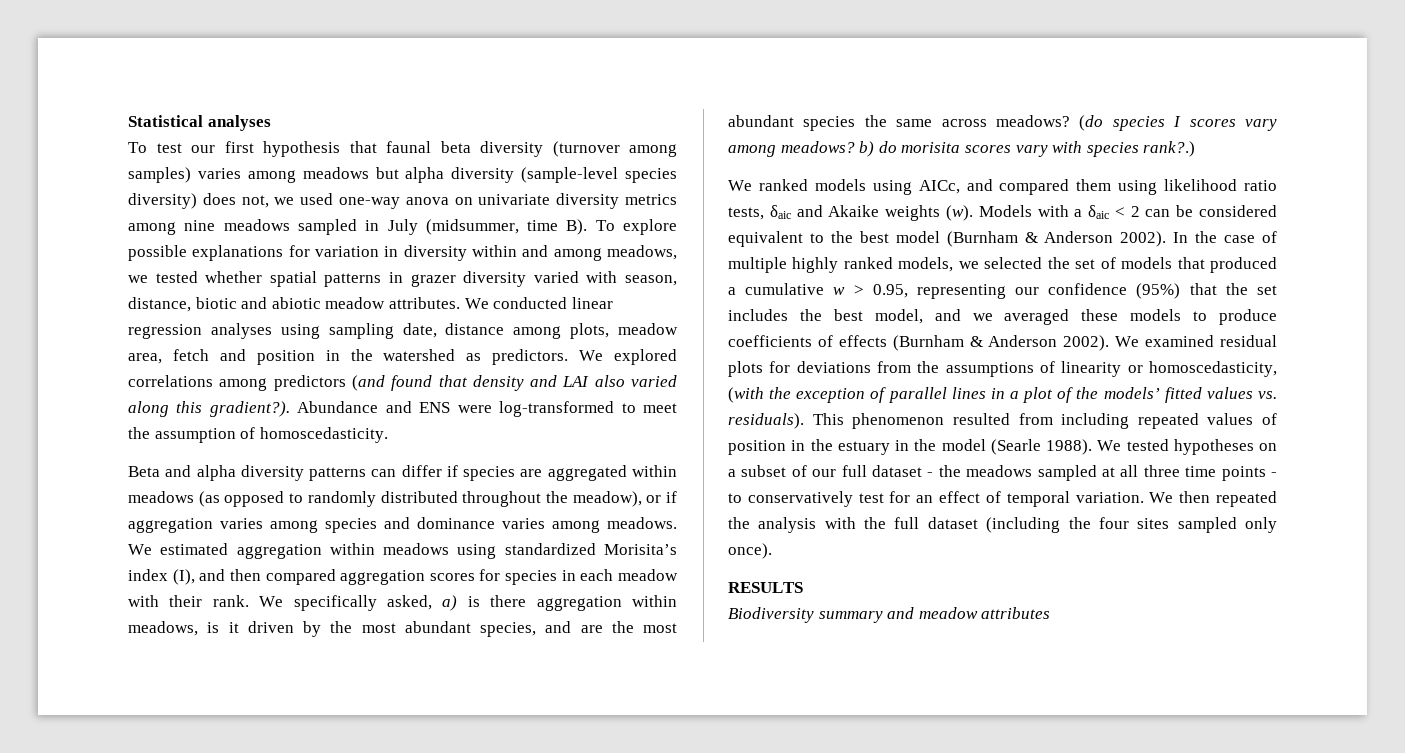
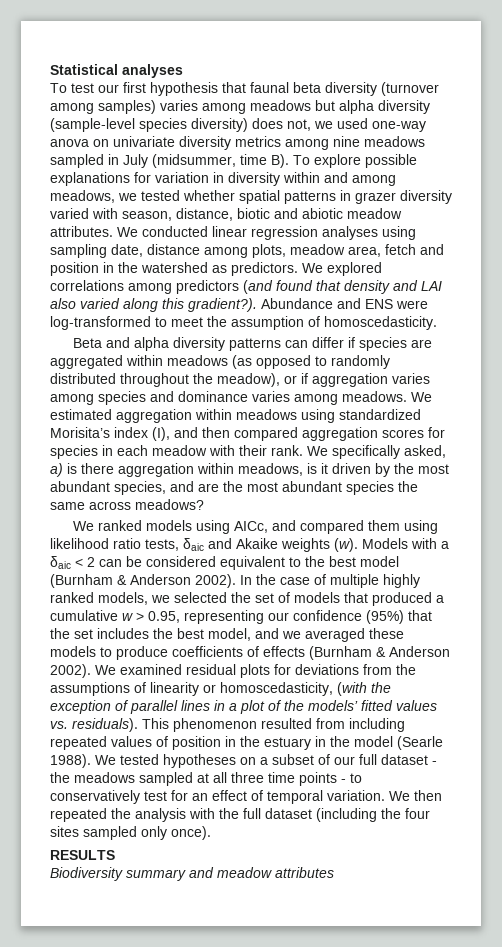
- (do species I scores vary among meadows? b) do morisita scores vary with species rank?.)

